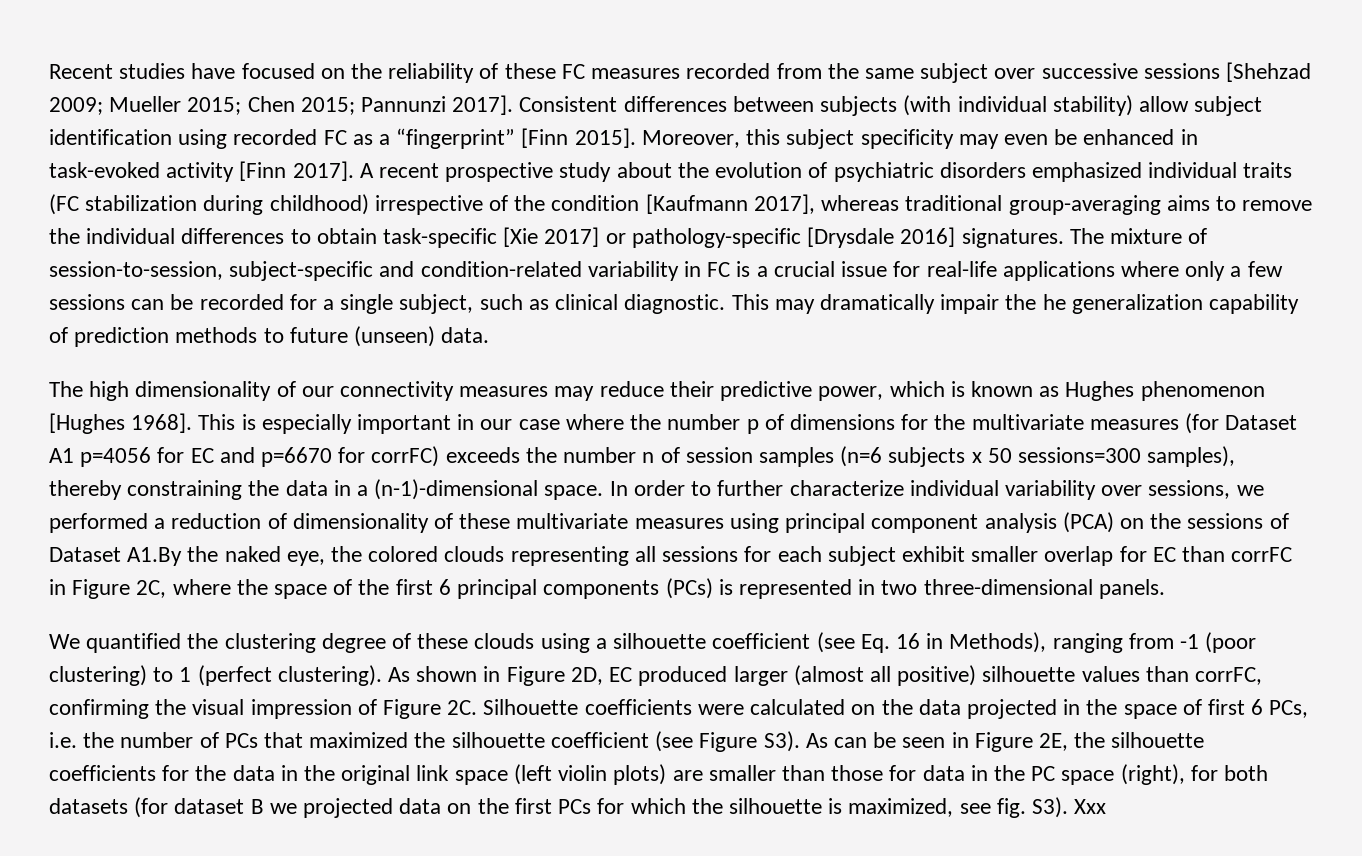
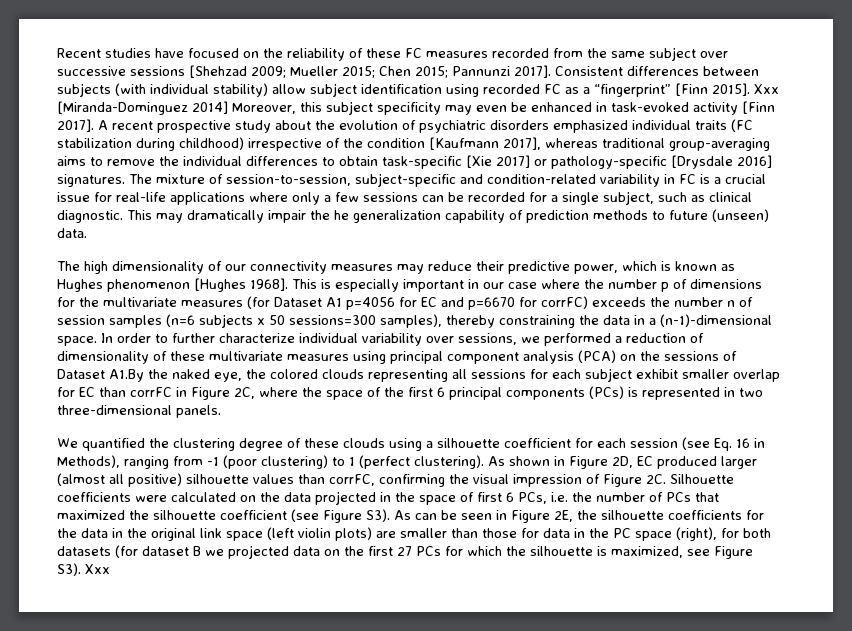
- Moreover, this subject specificity may even be enhanced in task-evoked activity [Finn 2017].
+ Xxx [Miranda-Dominguez 2014] Moreover, this subject specificity may even be enhanced in task-evoked activity [Finn 2017].
- We quantified the clustering degree of these clouds using a silhouette coefficient (see Eq. 16 in Methods), ranging from -1 (poor clustering) to 1 (perfect clustering).
+ We quantified the clustering degree of these clouds using a silhouette coefficient for each session (see Eq. 16 in Methods), ranging from -1 (poor clustering) to 1 (perfect clustering).
- Silhouette coefficients were calculated on the data projected in the space of first 6 PCs, i.e. the number of PCs that maximized the silhouette coefficient (see Figure S3). As can be seen in Figure 2E, the silhouette coefficients for the data in the original link space (left violin plots) are smaller than those for data in the PC space (right), for both datasets (for dataset B we projected data on the first PCs for which the silhouette is maximized, see fig. S3). Xxx
+ Silhouette coefficients were calculated on the data projected in the space of first 6 PCs, i.e. the number of PCs that maximized the silhouette coefficient (see Figure S3). As can be seen in Figure 2E, the silhouette coefficients for the data in the original link space (left violin plots) are smaller than those for data in the PC space (right), for both datasets (for dataset B we projected data on the first 27 PCs for which the silhouette is maximized, see Figure S3). Xxx

